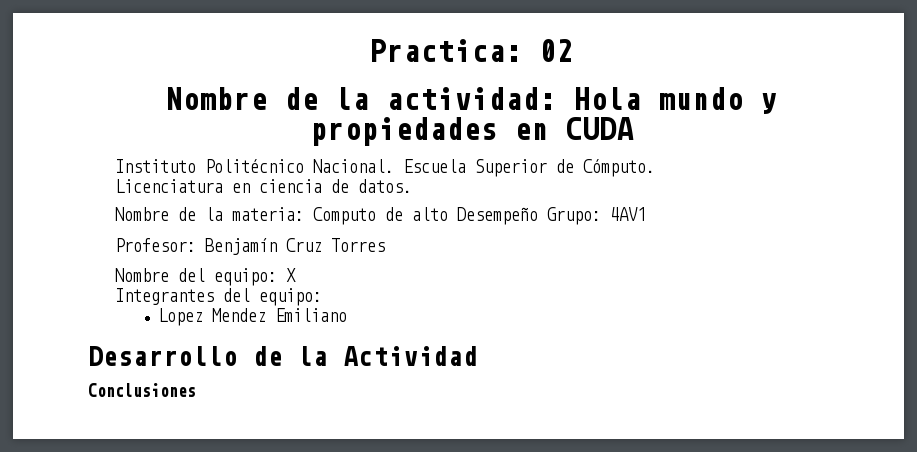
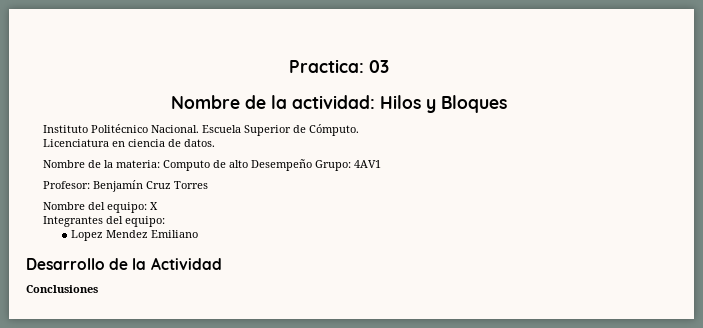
- Practica: 02
+ Practica: 03
- Nombre de la actividad: Hola mundo y propiedades en CUDA
+ Nombre de la actividad: Hilos y Bloques

